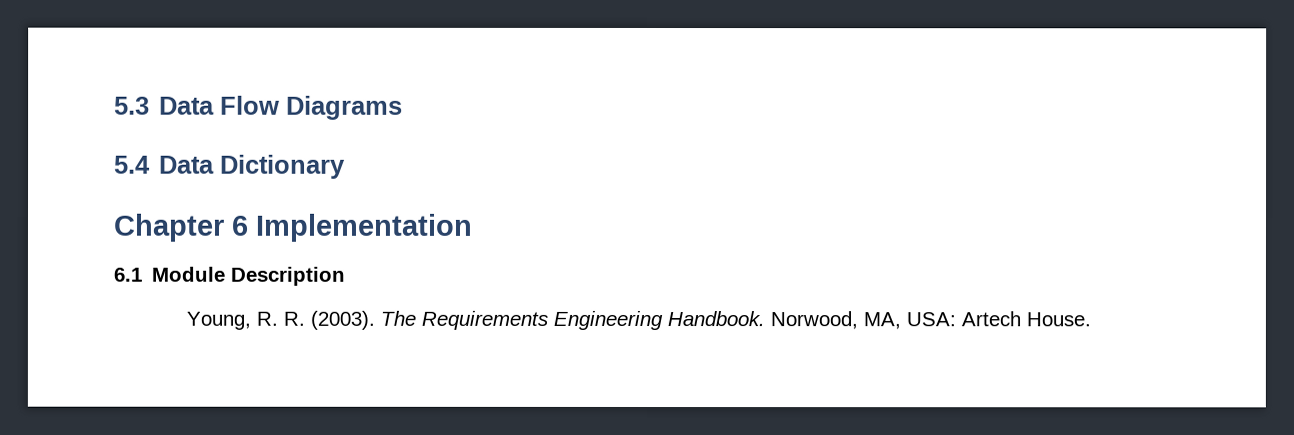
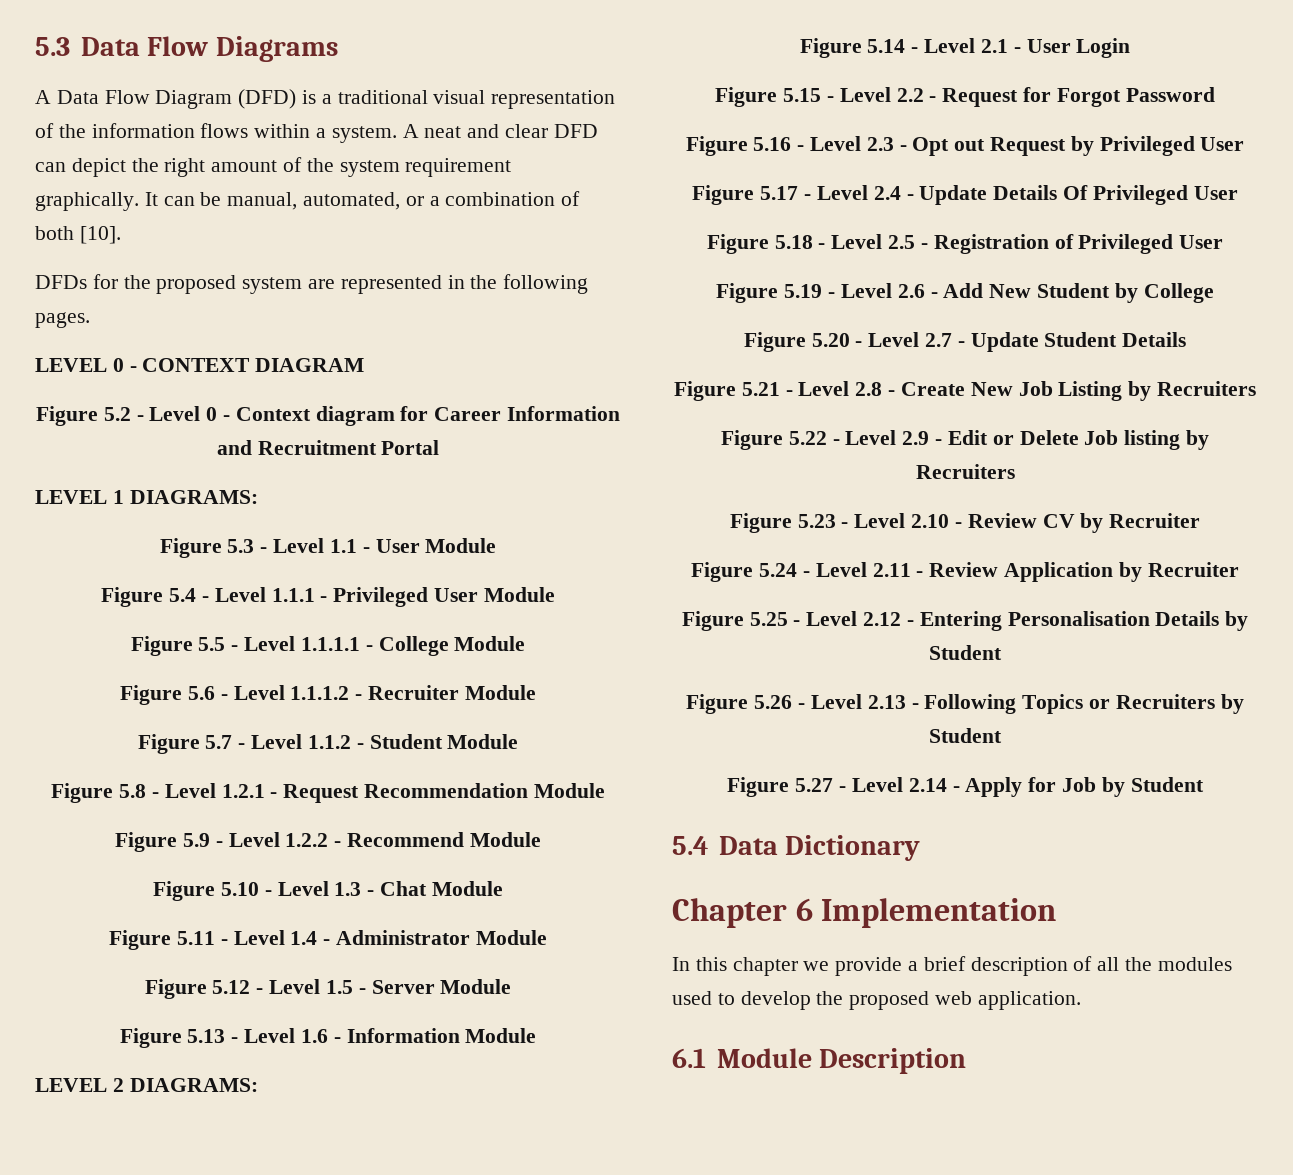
+ A Data Flow Diagram (DFD) is a traditional visual representation of the information flows within a system. A neat and clear DFD can depict the right amount of the system requirement graphically. It can be manual, automated, or a combination of both [10].
+ DFDs for the proposed system are represented in the following pages.
+ LEVEL 0 - CONTEXT DIAGRAM
+ Figure 5.2 - Level 0 - Context diagram for Career Information and Recruitment Portal
+ LEVEL 1 DIAGRAMS:
+ Figure 5.3 - Level 1.1 - User Module
+ Figure 5.4 - Level 1.1.1 - Privileged User Module
+ Figure 5.5 - Level 1.1.1.1 - College Module
+ Figure 5.6 - Level 1.1.1.2 - Recruiter Module
+ Figure 5.7 - Level 1.1.2 - Student Module
+ Figure 5.8 - Level 1.2.1 - Request Recommendation Module
+ Figure 5.9 - Level 1.2.2 - Recommend Module
+ Figure 5.10 - Level 1.3 - Chat Module
+ Figure 5.11 - Level 1.4 - Administrator Module
+ Figure 5.12 - Level 1.5 - Server Module
+ Figure 5.13 - Level 1.6 - Information Module
+ LEVEL 2 DIAGRAMS:
+ Figure 5.14 - Level 2.1 - User Login
+ Figure 5.15 - Level 2.2 - Request for Forgot Password
+ Figure 5.16 - Level 2.3 - Opt out Request by Privileged User
+ Figure 5.17 - Level 2.4 - Update Details Of Privileged User
+ Figure 5.18 - Level 2.5 - Registration of Privileged User
+ Figure 5.19 - Level 2.6 - Add New Student by College
+ Figure 5.20 - Level 2.7 - Update Student Details
+ Figure 5.21 - Level 2.8 - Create New Job Listing by Recruiters
+ Figure 5.22 - Level 2.9 - Edit or Delete Job listing by Recruiters
+ Figure 5.23 - Level 2.10 - Review CV by Recruiter
+ Figure 5.24 - Level 2.11 - Review Application by Recruiter
+ Figure 5.25 - Level 2.12 - Entering Personalisation Details by Student
+ Figure 5.26 - Level 2.13 - Following Topics or Recruiters by Student
+ Figure 5.27 - Level 2.14 - Apply for Job by Student
+ In this chapter we provide a brief description of all the modules used to develop the proposed web application.
  6.1 Module Description
- Young, R. R. (2003). The Requirements Engineering Handbook. Norwood, MA, USA: Artech House.

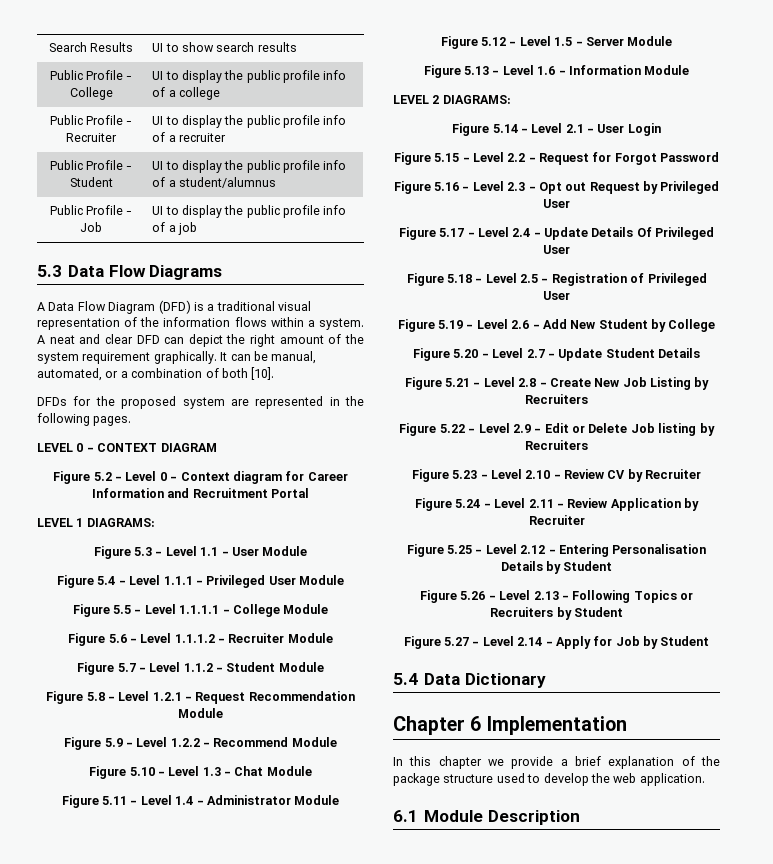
+ Search Results | UI to show search results
+ Public Profile - College | UI to display the public profile info of a college
+ Public Profile - Recruiter | UI to display the public profile info of a recruiter
+ Public Profile - Student | UI to display the public profile info of a student/alumnus
+ Public Profile - Job | UI to display the public profile info of a job
- In this chapter we provide a brief description of all the modules used to develop the proposed web application.
+ In this chapter we provide a brief explanation of the package structure used to develop the web application.

